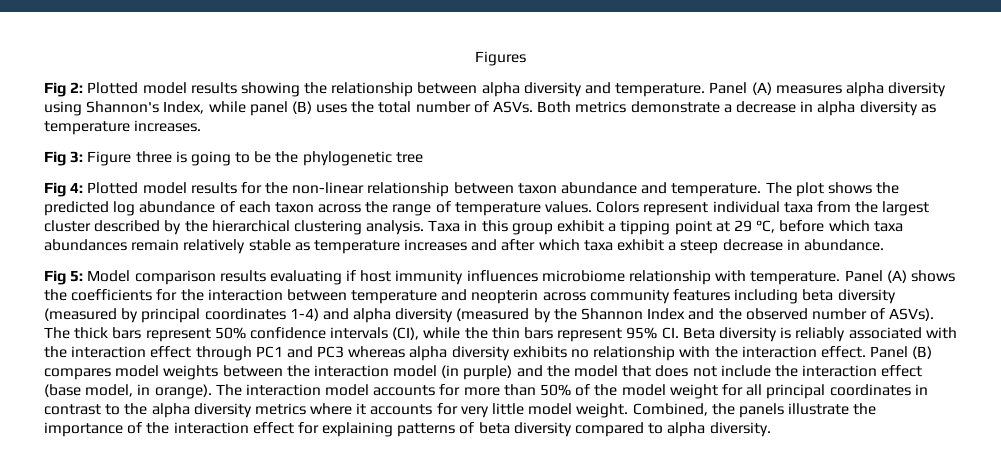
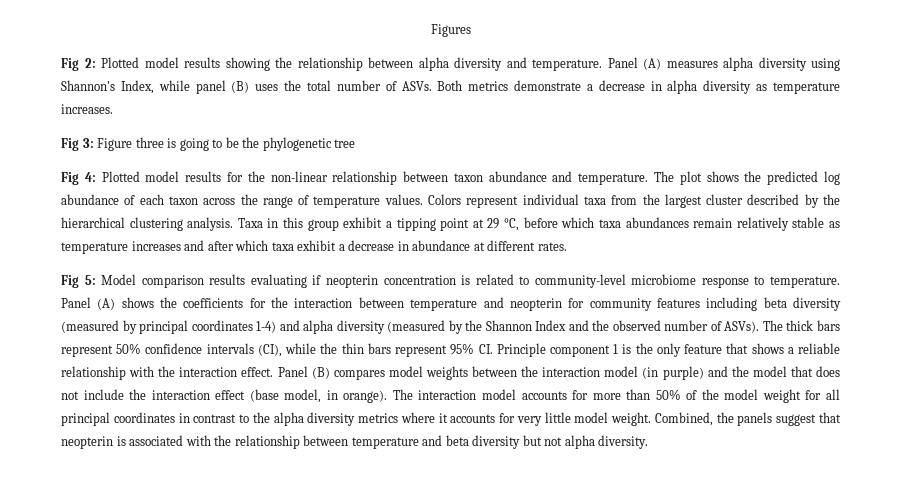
- Taxa in this group exhibit a tipping point at 29 °C, before which taxa abundances remain relatively stable as temperature increases and after which taxa exhibit a steep decrease in abundance.
+ Taxa in this group exhibit a tipping point at 29 °C, before which taxa abundances remain relatively stable as temperature increases and after which taxa exhibit a decrease in abundance at different rates.
- Fig 5: Model comparison results evaluating if host immunity influences microbiome relationship with temperature.
+ Fig 5: Model comparison results evaluating if neopterin concentration is related to community-level microbiome response to temperature.
- Panel (A) shows the coefficients for the interaction between temperature and neopterin across community features including beta diversity (measured by principal coordinates 1-4) and alpha diversity (measured by the Shannon Index and the observed number of ASVs).
+ Panel (A) shows the coefficients for the interaction between temperature and neopterin for community features including beta diversity (measured by principal coordinates 1-4) and alpha diversity (measured by the Shannon Index and the observed number of ASVs).
- The thick bars represent 50% confidence intervals (CI), while the thin bars represent 95% CI. Beta diversity is reliably associated with the interaction effect through PC1 and PC3 whereas alpha diversity exhibits no relationship with the interaction effect.
+ The thick bars represent 50% confidence intervals (CI), while the thin bars represent 95% CI. Principle component 1 is the only feature that shows a reliable relationship with the interaction effect.
- Combined, the panels illustrate the importance of the interaction effect for explaining patterns of beta diversity compared to alpha diversity.
+ Combined, the panels suggest that neopterin is associated with the relationship between temperature and beta diversity but not alpha diversity.

